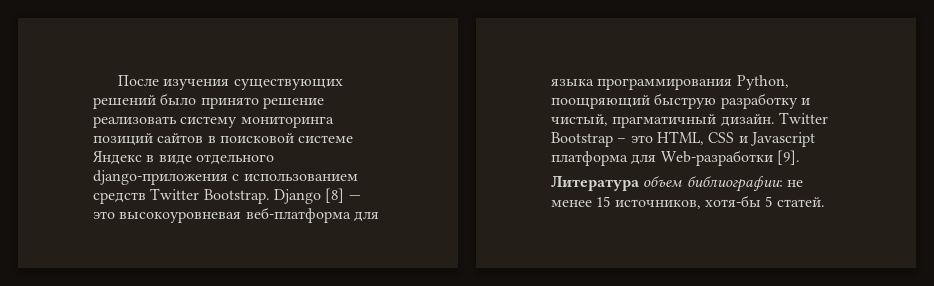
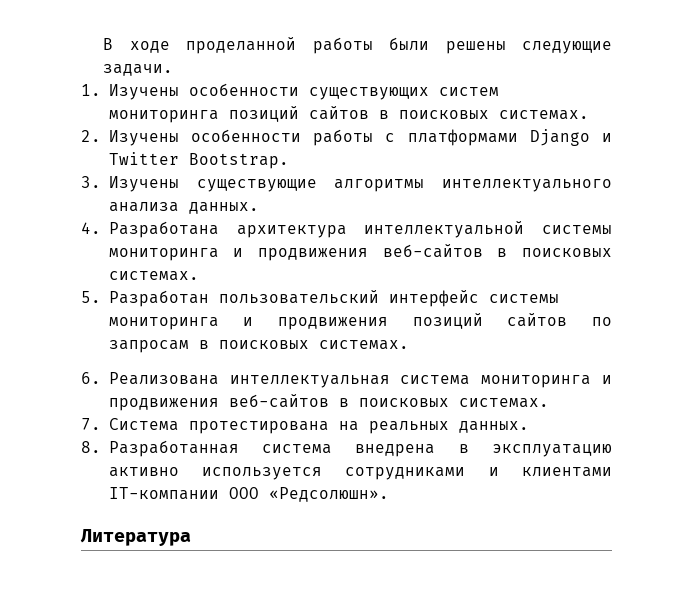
- После изучения существующих решений было принято решение реализовать систему мониторинга позиций сайтов в поисковой системе Яндекс в виде отдельного django-приложения с использованием средств Twitter Bootstrap. Django [8] — это высокоуровневая веб-платформа для языка программирования Python, поощряющий быструю разработку и чистый, прагматичный дизайн. Twitter Bootstrap – это HTML, CSS и Javascript платформа для Web-разработки [9].
- Литература объем библиографии: не менее 15 источников, хотя-бы 5 статей.
+ В ходе проделанной работы были решены следующие задачи.
+ 1. Изучены особенности существующих систем мониторинга позиций сайтов в поисковых системах.
+ 2. Изучены особенности работы с платформами Django и Twitter Bootstrap.
+ 3. Изучены существующие алгоритмы интеллектуального анализа данных.
+ 4. Разработана архитектура интеллектуальной системы мониторинга и продвижения веб-сайтов в поисковых системах.
+ 5. Разработан пользовательский интерфейс системы мониторинга и продвижения позиций сайтов по запросам в поисковых системах.
+ 6. Реализована интеллектуальная система мониторинга и продвижения веб-сайтов в поисковых системах.
+ 7. Система протестирована на реальных данных.
+ 8. Разработанная система внедрена в эксплуатацию активно используется сотрудниками и клиентами IT-компании ООО «Редсолюшн».
+ Литература

